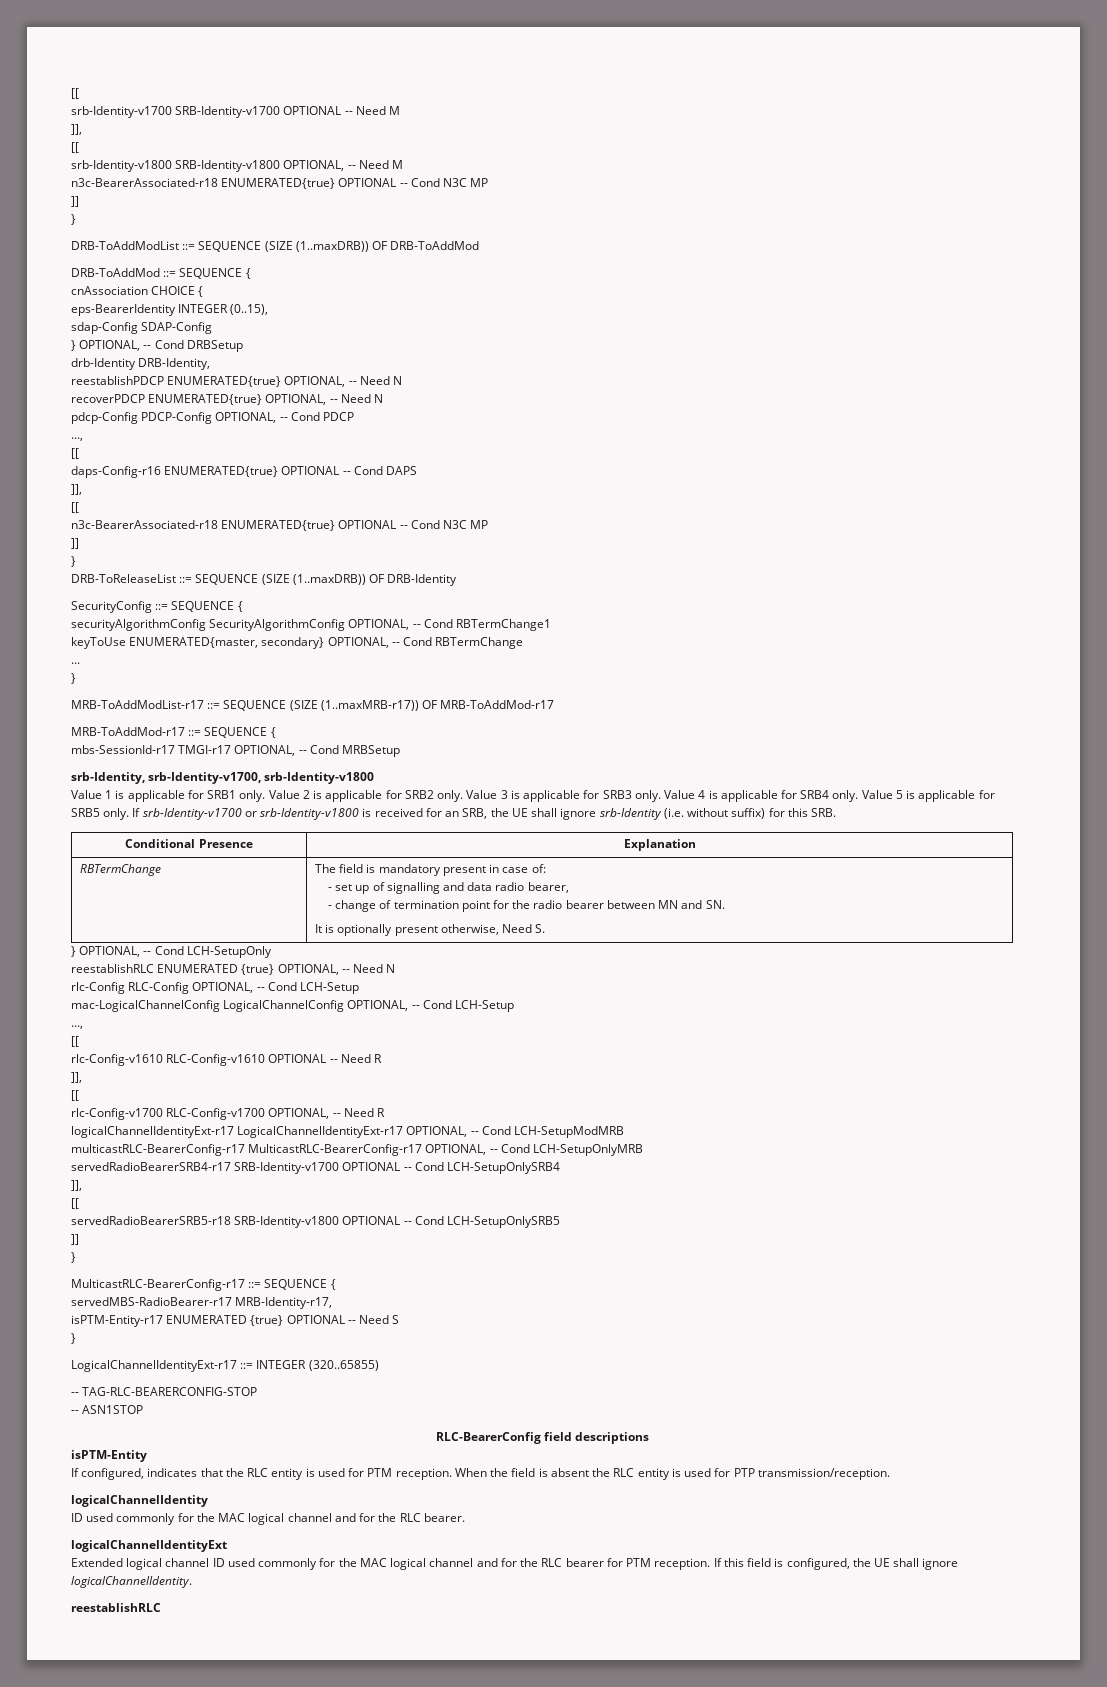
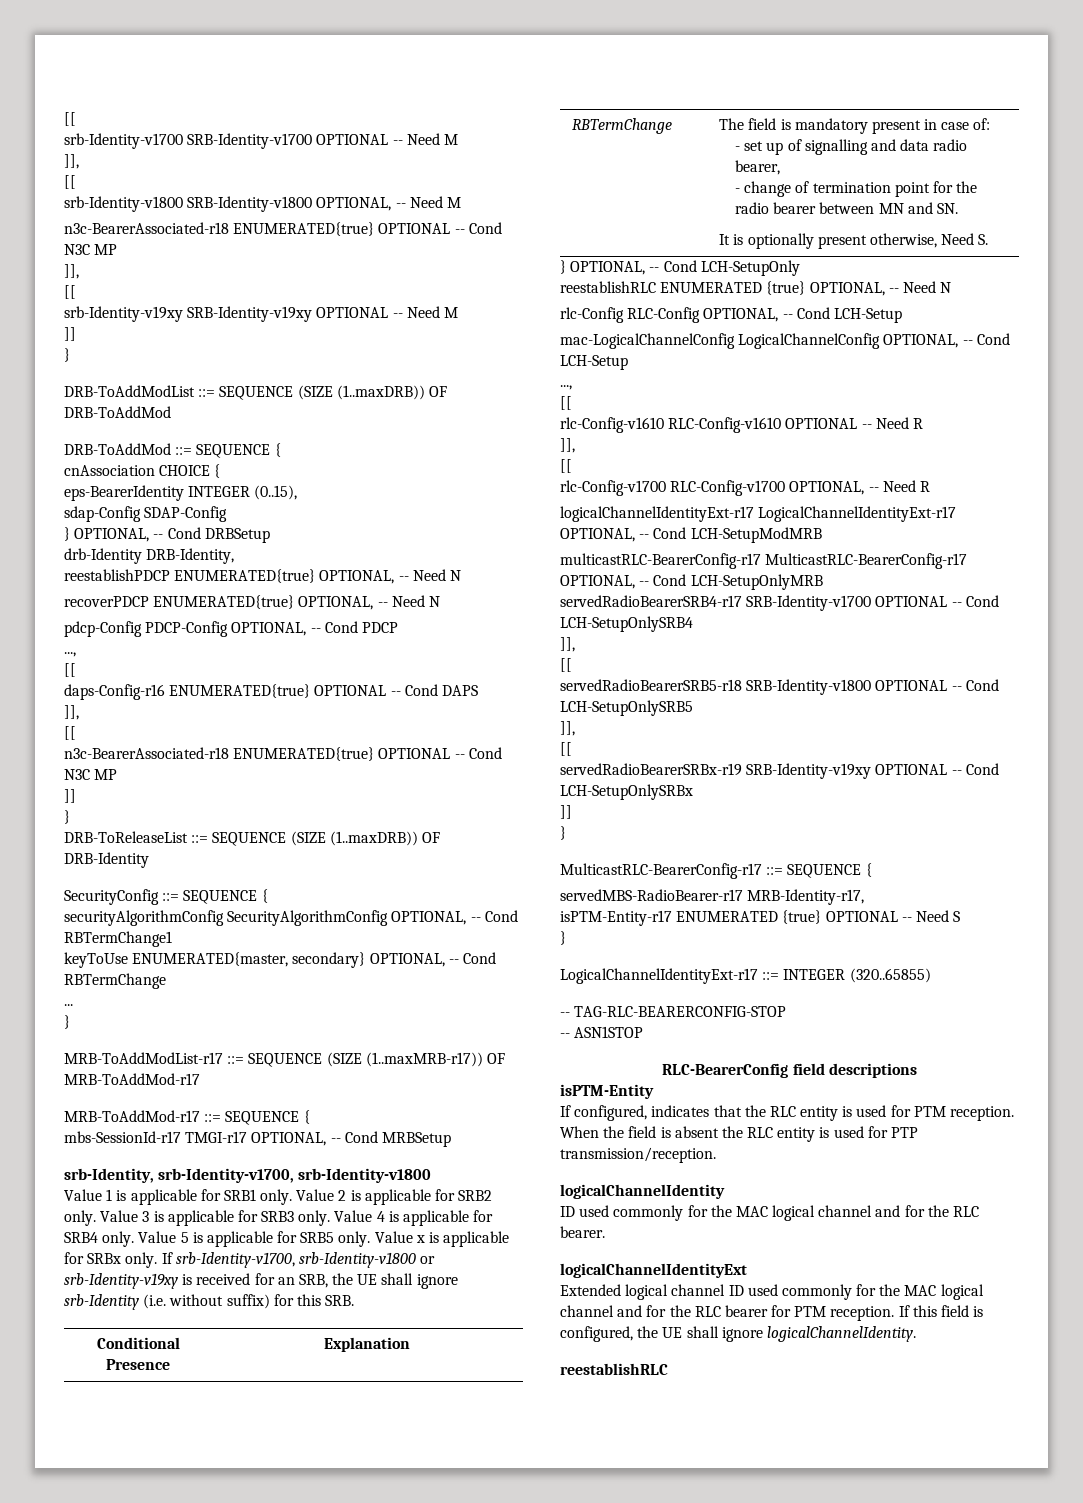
  srb-Identity-v1800 SRB-Identity-v1800 OPTIONAL, -- Need M
  n3c-BearerAssociated-r18 ENUMERATED{true} OPTIONAL -- Cond N3C MP
+ ]],
+ [[
+ srb-Identity-v19xy SRB-Identity-v19xy OPTIONAL -- Need M
- If srb-Identity-v1700 or srb-Identity-v1800 is received for an SRB, the UE shall ignore srb-Identity (i.e. without suffix) for this SRB.
+ Value x is applicable for SRBx only. If srb-Identity-v1700, srb-Identity-v1800 or srb-Identity-v19xy is received for an SRB, the UE shall ignore srb-Identity (i.e. without suffix) for this SRB.
  servedRadioBearerSRB5-r18 SRB-Identity-v1800 OPTIONAL -- Cond LCH-SetupOnlySRB5
+ ]],
+ [[
+ servedRadioBearerSRBx-r19 SRB-Identity-v19xy OPTIONAL -- Cond LCH-SetupOnlySRBx

